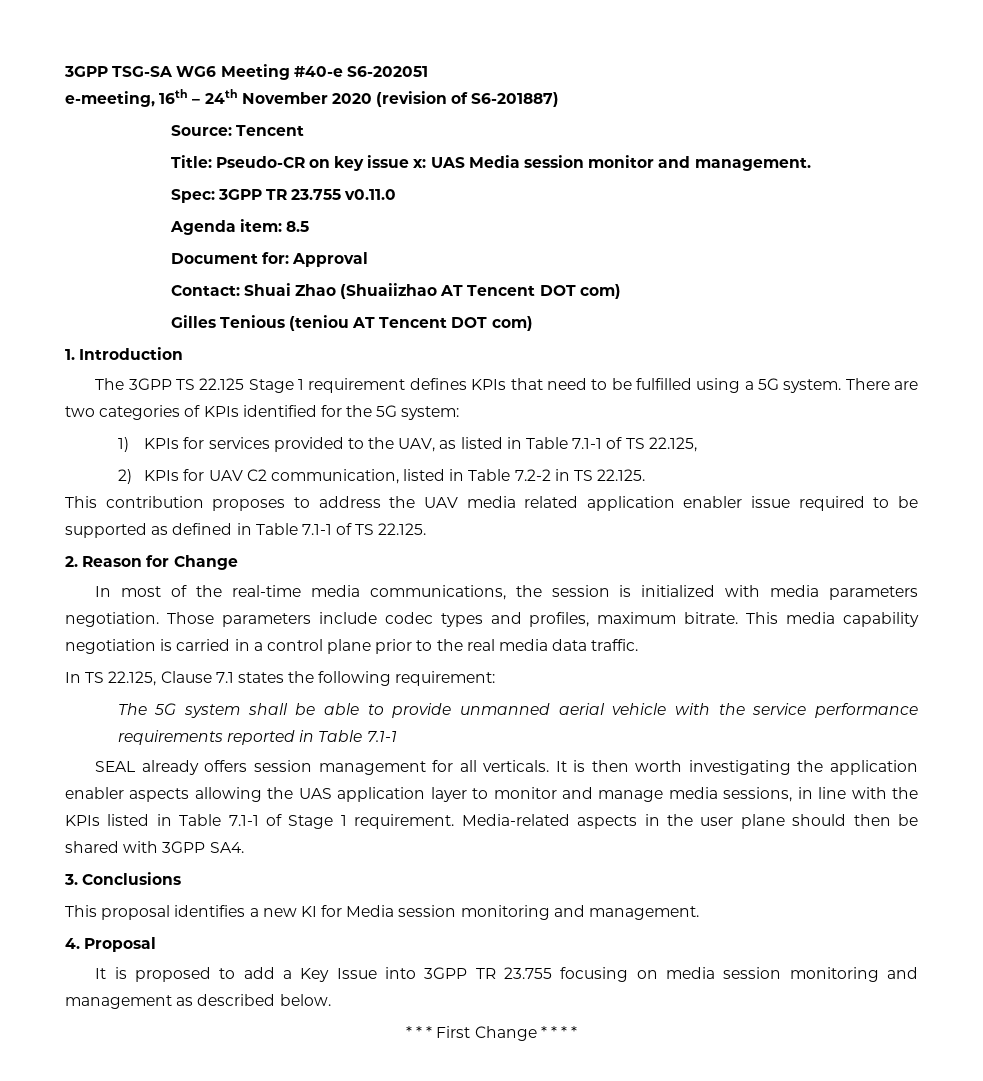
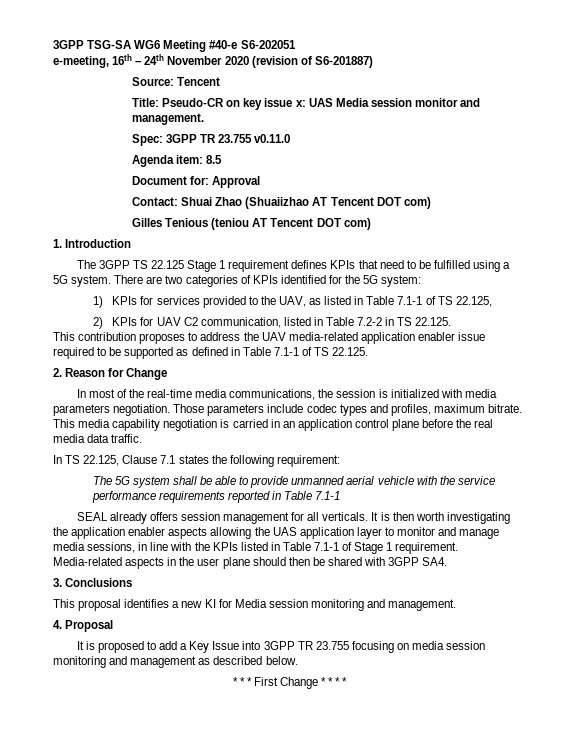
- This contribution proposes to address the UAV media related application enabler issue required to be supported as defined in Table 7.1-1 of TS 22.125.
+ This contribution proposes to address the UAV media-related application enabler issue required to be supported as defined in Table 7.1-1 of TS 22.125.
- This media capability negotiation is carried in a control plane prior to the real media data traffic.
+ This media capability negotiation is carried in an application control plane before the real media data traffic.

